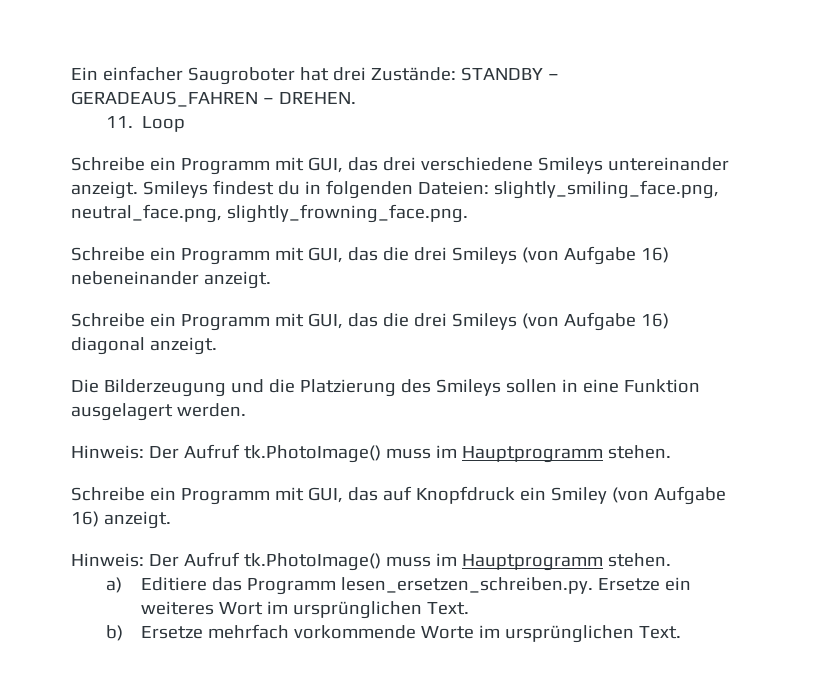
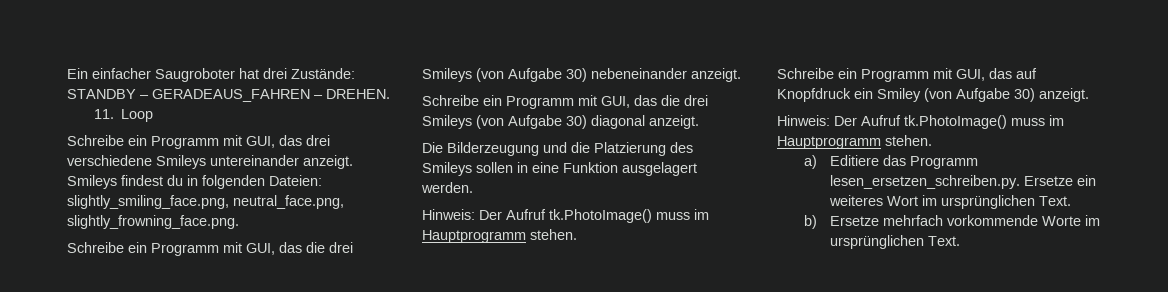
- Schreibe ein Programm mit GUI, das die drei Smileys (von Aufgabe 16) nebeneinander anzeigt.
+ Schreibe ein Programm mit GUI, das die drei Smileys (von Aufgabe 30) nebeneinander anzeigt.
- Schreibe ein Programm mit GUI, das die drei Smileys (von Aufgabe 16) diagonal anzeigt.
+ Schreibe ein Programm mit GUI, das die drei Smileys (von Aufgabe 30) diagonal anzeigt.
- Schreibe ein Programm mit GUI, das auf Knopfdruck ein Smiley (von Aufgabe 16) anzeigt.
+ Schreibe ein Programm mit GUI, das auf Knopfdruck ein Smiley (von Aufgabe 30) anzeigt.

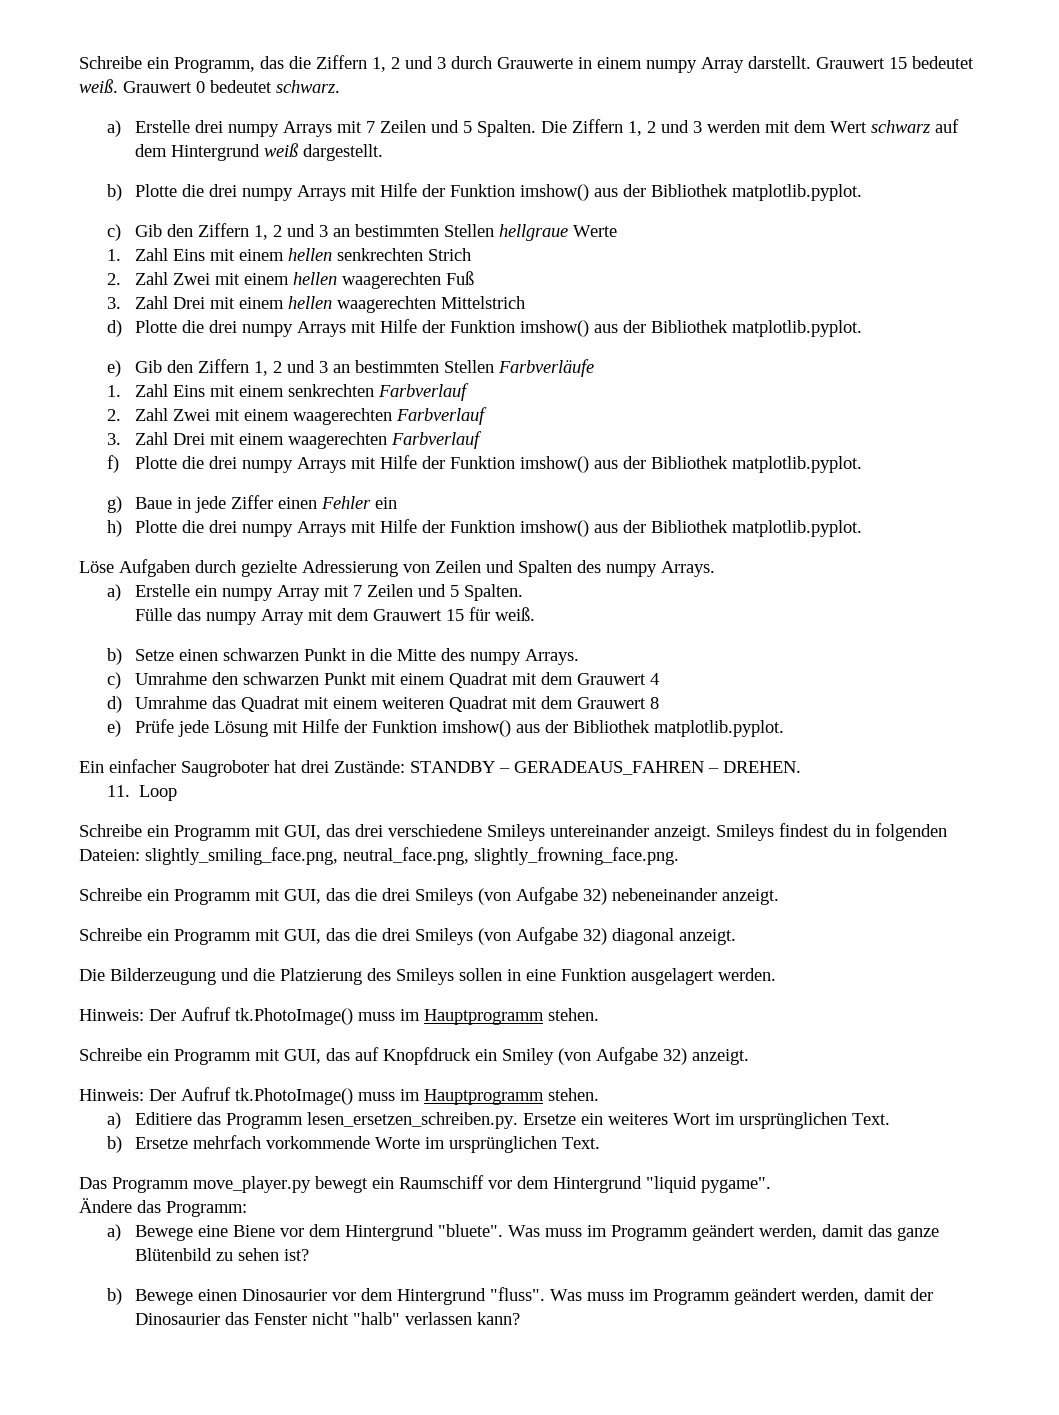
+ Schreibe ein Programm, das die Ziffern 1, 2 und 3 durch Grauwerte in einem numpy Array darstellt. Grauwert 15 bedeutet weiß. Grauwert 0 bedeutet schwarz.
+ a) Erstelle drei numpy Arrays mit 7 Zeilen und 5 Spalten. Die Ziffern 1, 2 und 3 werden mit dem Wert schwarz auf dem Hintergrund weiß dargestellt.
+ b) Plotte die drei numpy Arrays mit Hilfe der Funktion imshow() aus der Bibliothek matplotlib.pyplot.
+ c) Gib den Ziffern 1, 2 und 3 an bestimmten Stellen hellgraue Werte
+ 1. Zahl Eins mit einem hellen senkrechten Strich
+ 2. Zahl Zwei mit einem hellen waagerechten Fuß
+ 3. Zahl Drei mit einem hellen waagerechten Mittelstrich
+ d) Plotte die drei numpy Arrays mit Hilfe der Funktion imshow() aus der Bibliothek matplotlib.pyplot.
+ e) Gib den Ziffern 1, 2 und 3 an bestimmten Stellen Farbverläufe
+ 1. Zahl Eins mit einem senkrechten Farbverlauf
+ 2. Zahl Zwei mit einem waagerechten Farbverlauf
+ 3. Zahl Drei mit einem waagerechten Farbverlauf
+ f) Plotte die drei numpy Arrays mit Hilfe der Funktion imshow() aus der Bibliothek matplotlib.pyplot.
+ g) Baue in jede Ziffer einen Fehler ein
+ h) Plotte die drei numpy Arrays mit Hilfe der Funktion imshow() aus der Bibliothek matplotlib.pyplot.
+ Löse Aufgaben durch gezielte Adressierung von Zeilen und Spalten des numpy Arrays.
+ a) Erstelle ein numpy Array mit 7 Zeilen und 5 Spalten.
+ Fülle das numpy Array mit dem Grauwert 15 für weiß.
+ b) Setze einen schwarzen Punkt in die Mitte des numpy Arrays.
+ c) Umrahme den schwarzen Punkt mit einem Quadrat mit dem Grauwert 4
+ d) Umrahme das Quadrat mit einem weiteren Quadrat mit dem Grauwert 8
+ e) Prüfe jede Lösung mit Hilfe der Funktion imshow() aus der Bibliothek matplotlib.pyplot.
- Schreibe ein Programm mit GUI, das die drei Smileys (von Aufgabe 30) nebeneinander anzeigt.
+ Schreibe ein Programm mit GUI, das die drei Smileys (von Aufgabe 32) nebeneinander anzeigt.
- Schreibe ein Programm mit GUI, das die drei Smileys (von Aufgabe 30) diagonal anzeigt.
+ Schreibe ein Programm mit GUI, das die drei Smileys (von Aufgabe 32) diagonal anzeigt.
- Schreibe ein Programm mit GUI, das auf Knopfdruck ein Smiley (von Aufgabe 30) anzeigt.
+ Schreibe ein Programm mit GUI, das auf Knopfdruck ein Smiley (von Aufgabe 32) anzeigt.
+ Das Programm move_player.py bewegt ein Raumschiff vor dem Hintergrund "liquid pygame".
+ Ändere das Programm:
+ a) Bewege eine Biene vor dem Hintergrund "bluete". Was muss im Programm geändert werden, damit das ganze Blütenbild zu sehen ist?
+ b) Bewege einen Dinosaurier vor dem Hintergrund "fluss". Was muss im Programm geändert werden, damit der Dinosaurier das Fenster nicht "halb" verlassen kann?

